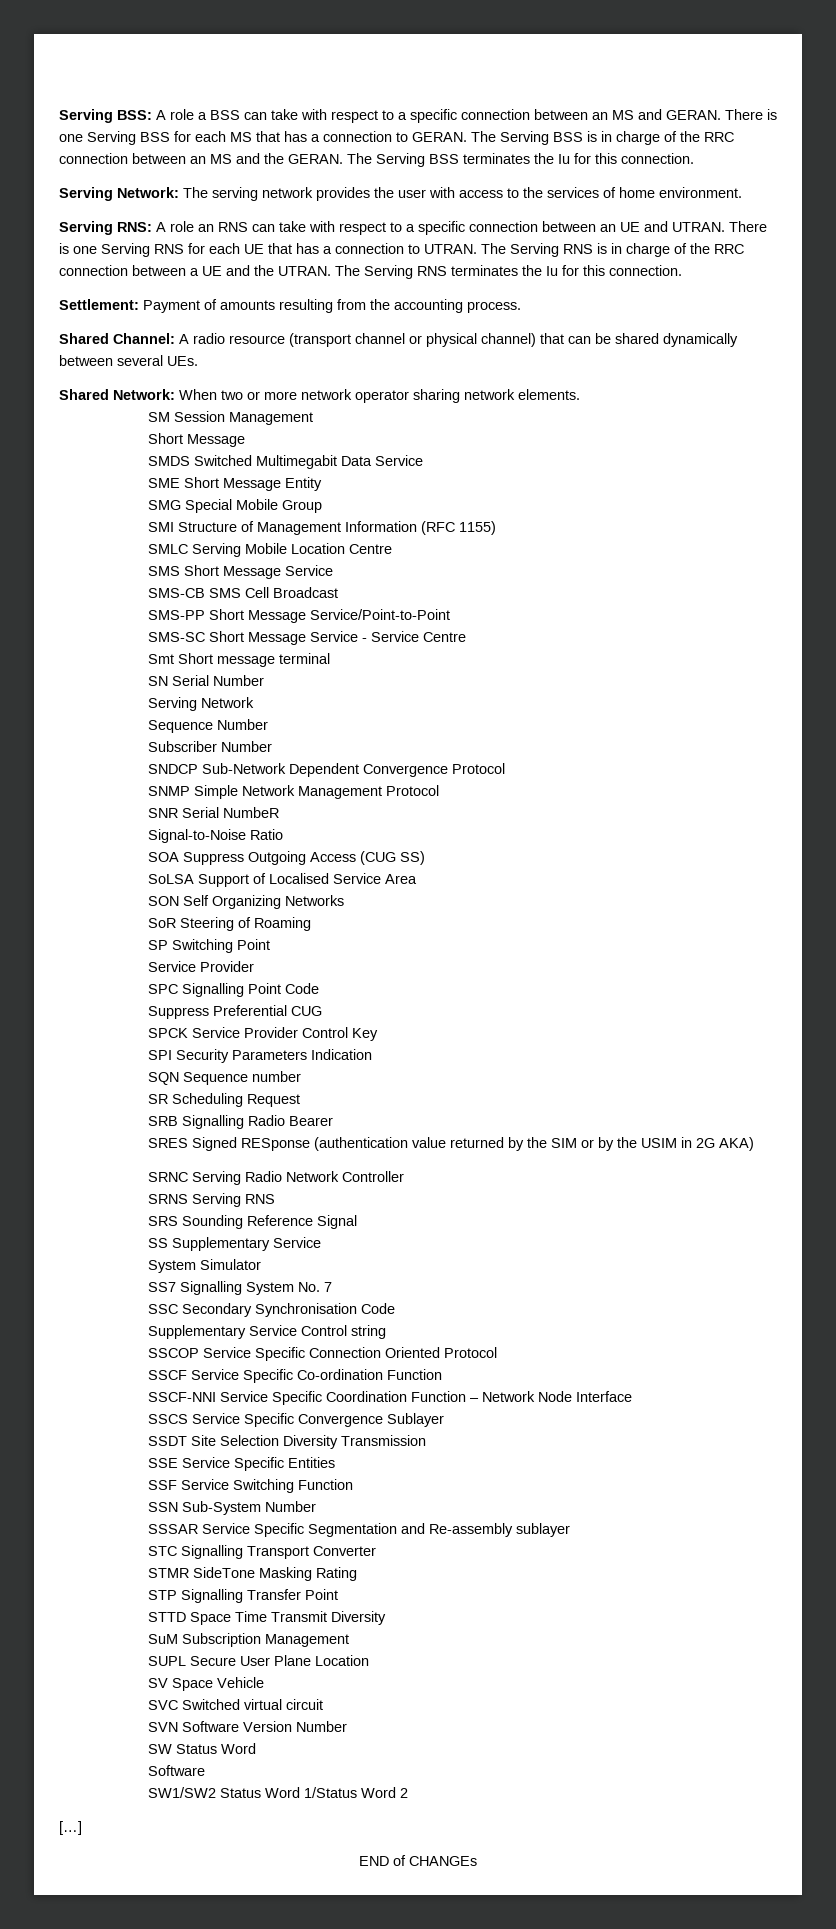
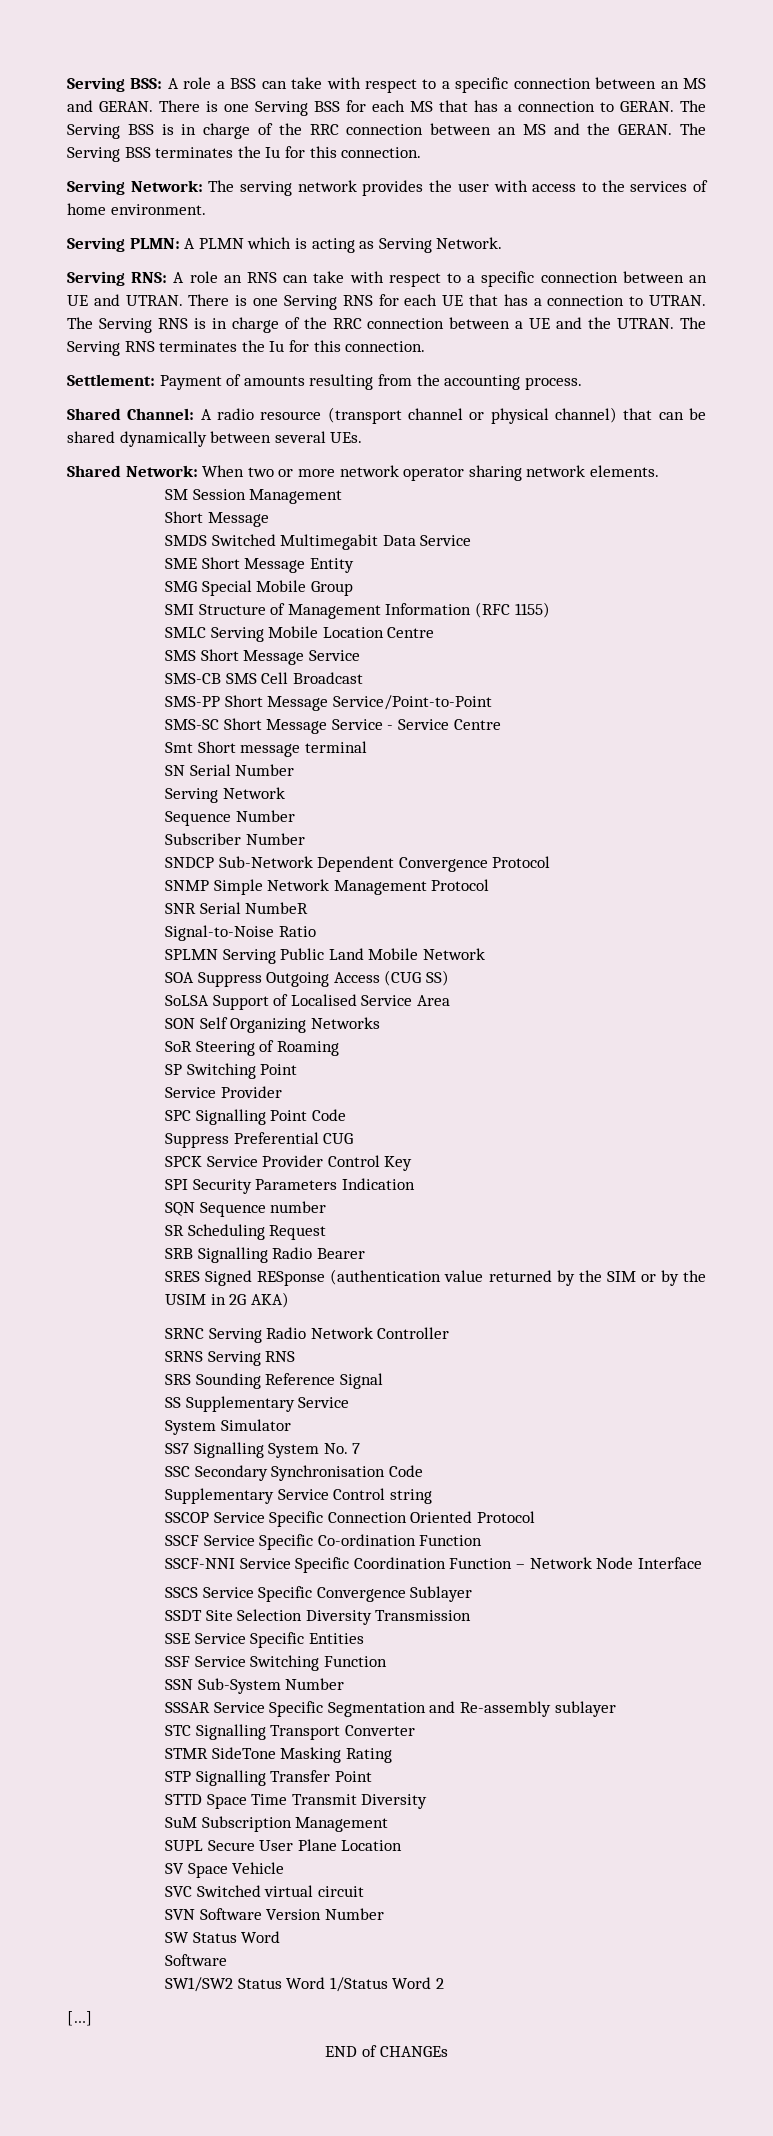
+ Serving PLMN: A PLMN which is acting as Serving Network.
+ SPLMN Serving Public Land Mobile Network

